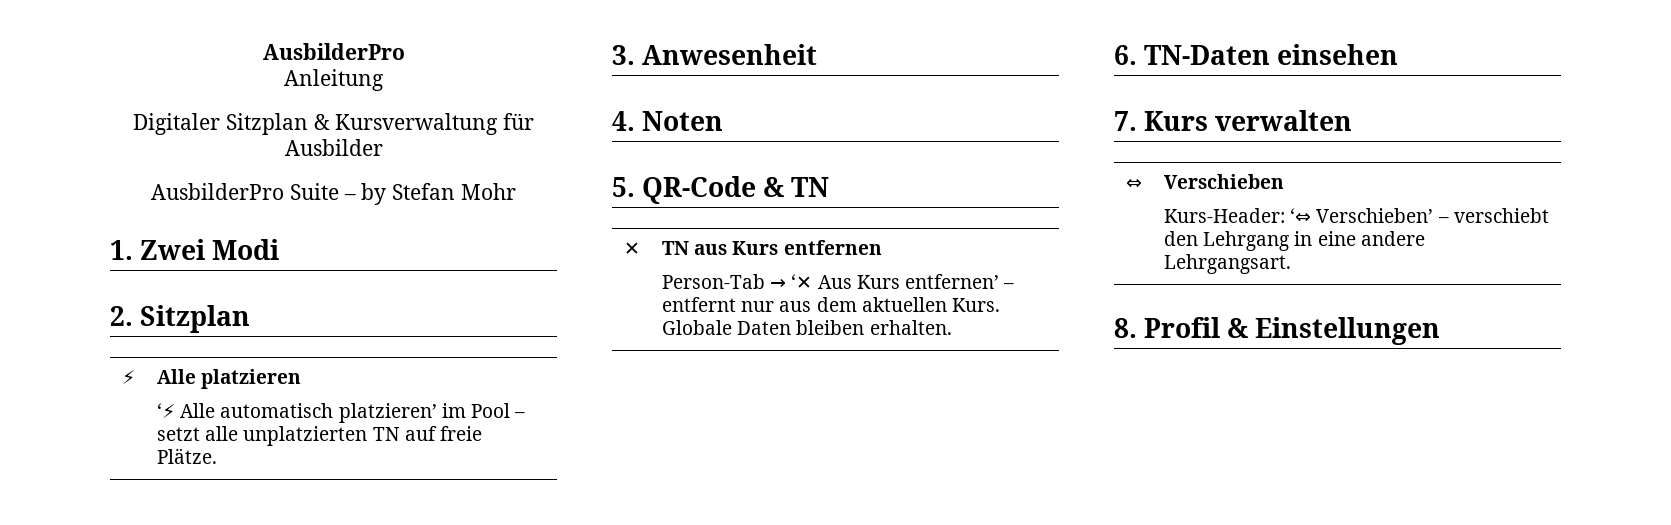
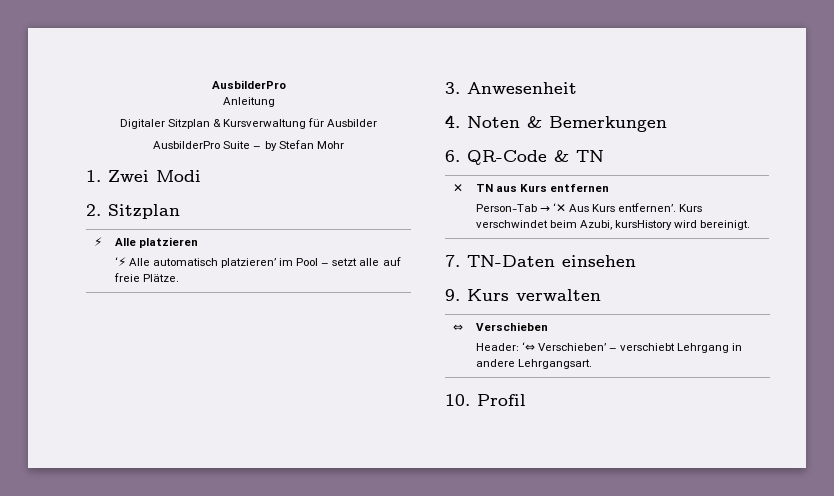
  ⚡ | Alle platzieren
- ‘⚡ Alle automatisch platzieren’ im Pool – setzt alle unplatzierten TN auf freie Plätze.
+ ‘⚡ Alle automatisch platzieren’ im Pool – setzt alle auf freie Plätze.
- 4. Noten
- 5. QR-Code & TN
+ 4. Noten & Bemerkungen
+ 6. QR-Code & TN
  ✕ | TN aus Kurs entfernen
- Person-Tab → ‘✕ Aus Kurs entfernen’ – entfernt nur aus dem aktuellen Kurs. Globale Daten bleiben erhalten.
- 6. TN-Daten einsehen
+ Person-Tab → ‘✕ Aus Kurs entfernen’. Kurs verschwindet beim Azubi, kursHistory wird bereinigt.
+ 7. TN-Daten einsehen
- 7. Kurs verwalten
+ 9. Kurs verwalten
  ⇔ | Verschieben
- Kurs-Header: ‘⇔ Verschieben’ – verschiebt den Lehrgang in eine andere Lehrgangsart.
+ Header: ‘⇔ Verschieben’ – verschiebt Lehrgang in andere Lehrgangsart.
- 8. Profil & Einstellungen
+ 10. Profil

